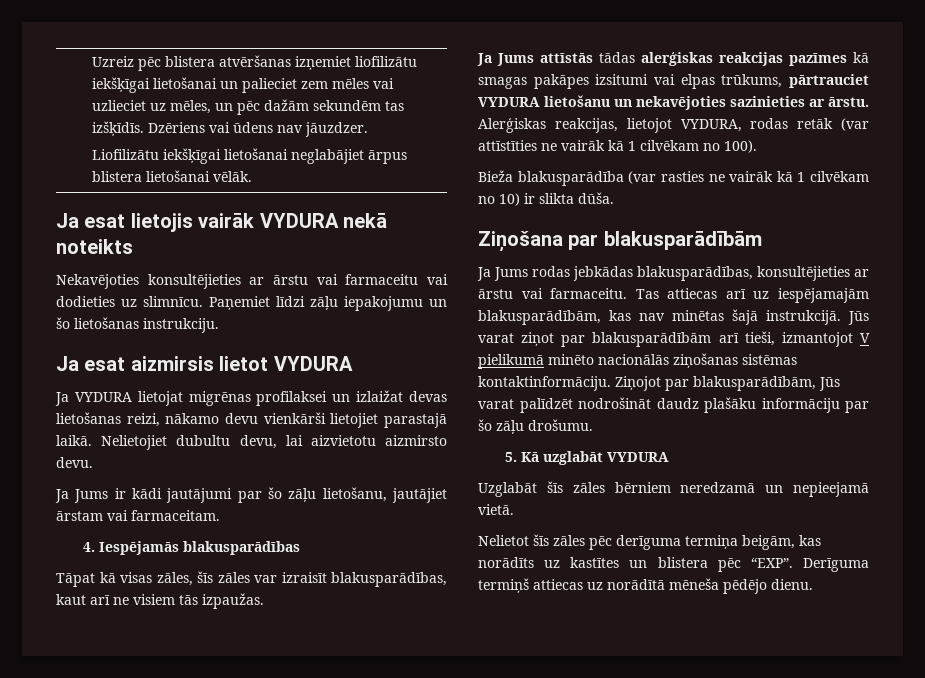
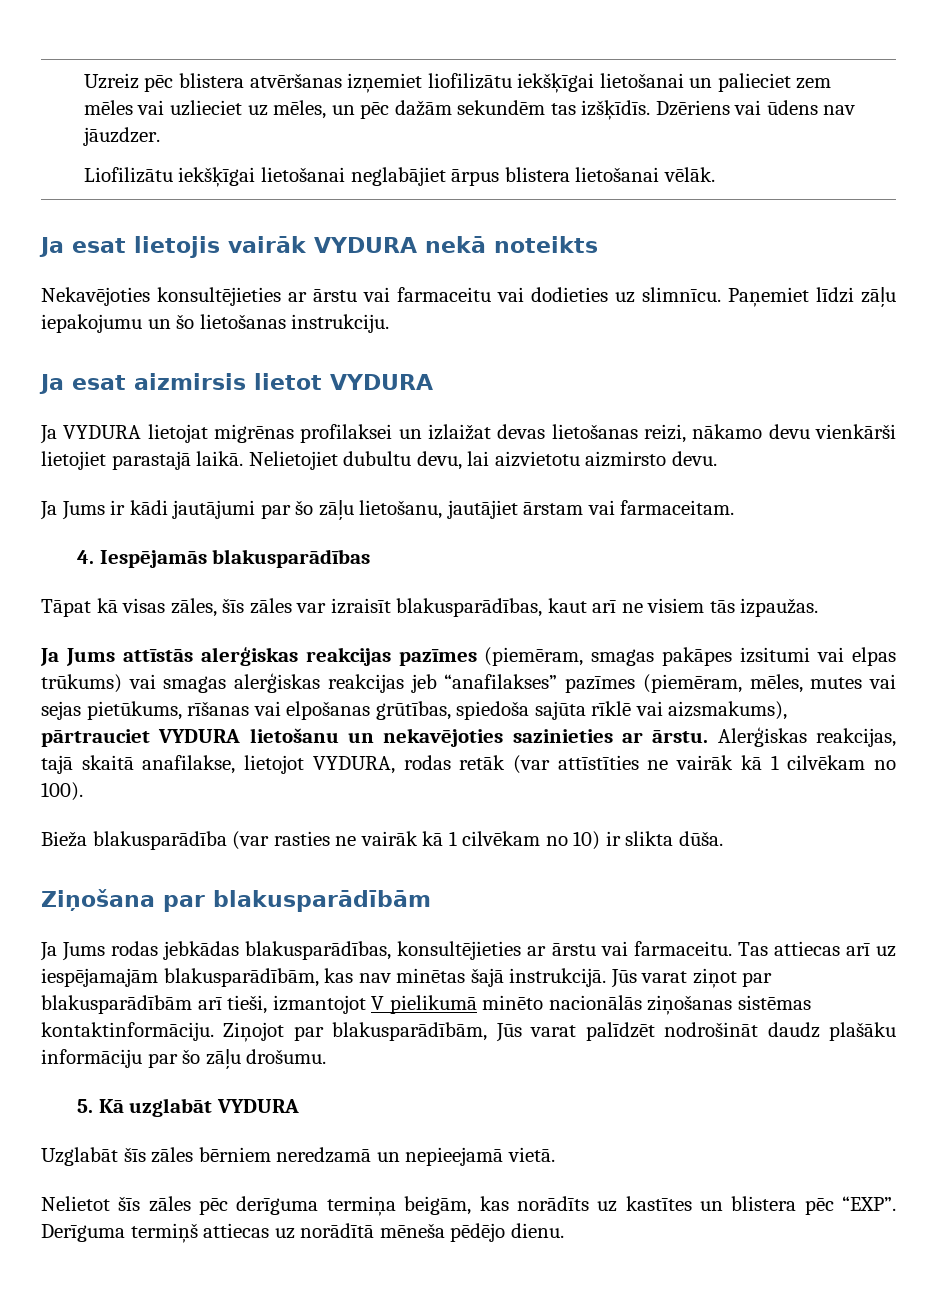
- Ja Jums attīstās tādas alerģiskas reakcijas pazīmes kā smagas pakāpes izsitumi vai elpas trūkums, pārtrauciet VYDURA lietošanu un nekavējoties sazinieties ar ārstu.
+ Ja Jums attīstās alerģiskas reakcijas pazīmes (piemēram, smagas pakāpes izsitumi vai elpas trūkums) vai smagas alerģiskas reakcijas jeb “anafilakses” pazīmes (piemēram, mēles, mutes vai sejas pietūkums, rīšanas vai elpošanas grūtības, spiedoša sajūta rīklē vai aizsmakums), pārtrauciet VYDURA lietošanu un nekavējoties sazinieties ar ārstu.
- Alerģiskas reakcijas, lietojot VYDURA, rodas retāk (var attīstīties ne vairāk kā 1 cilvēkam no 100).
+ Alerģiskas reakcijas, tajā skaitā anafilakse, lietojot VYDURA, rodas retāk (var attīstīties ne vairāk kā 1 cilvēkam no 100).

